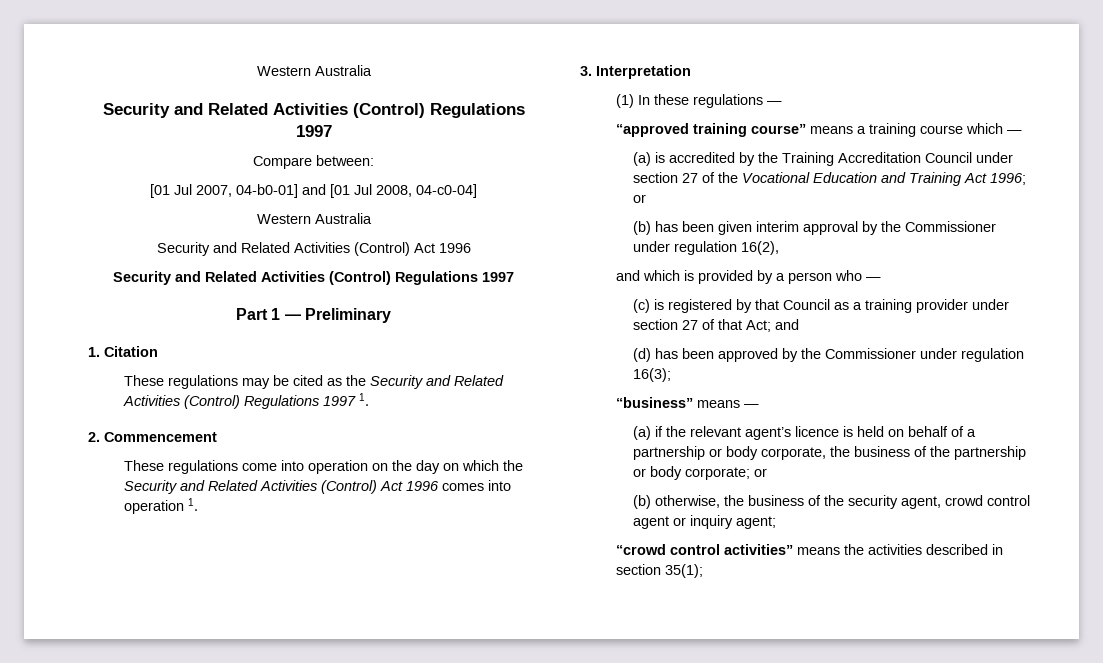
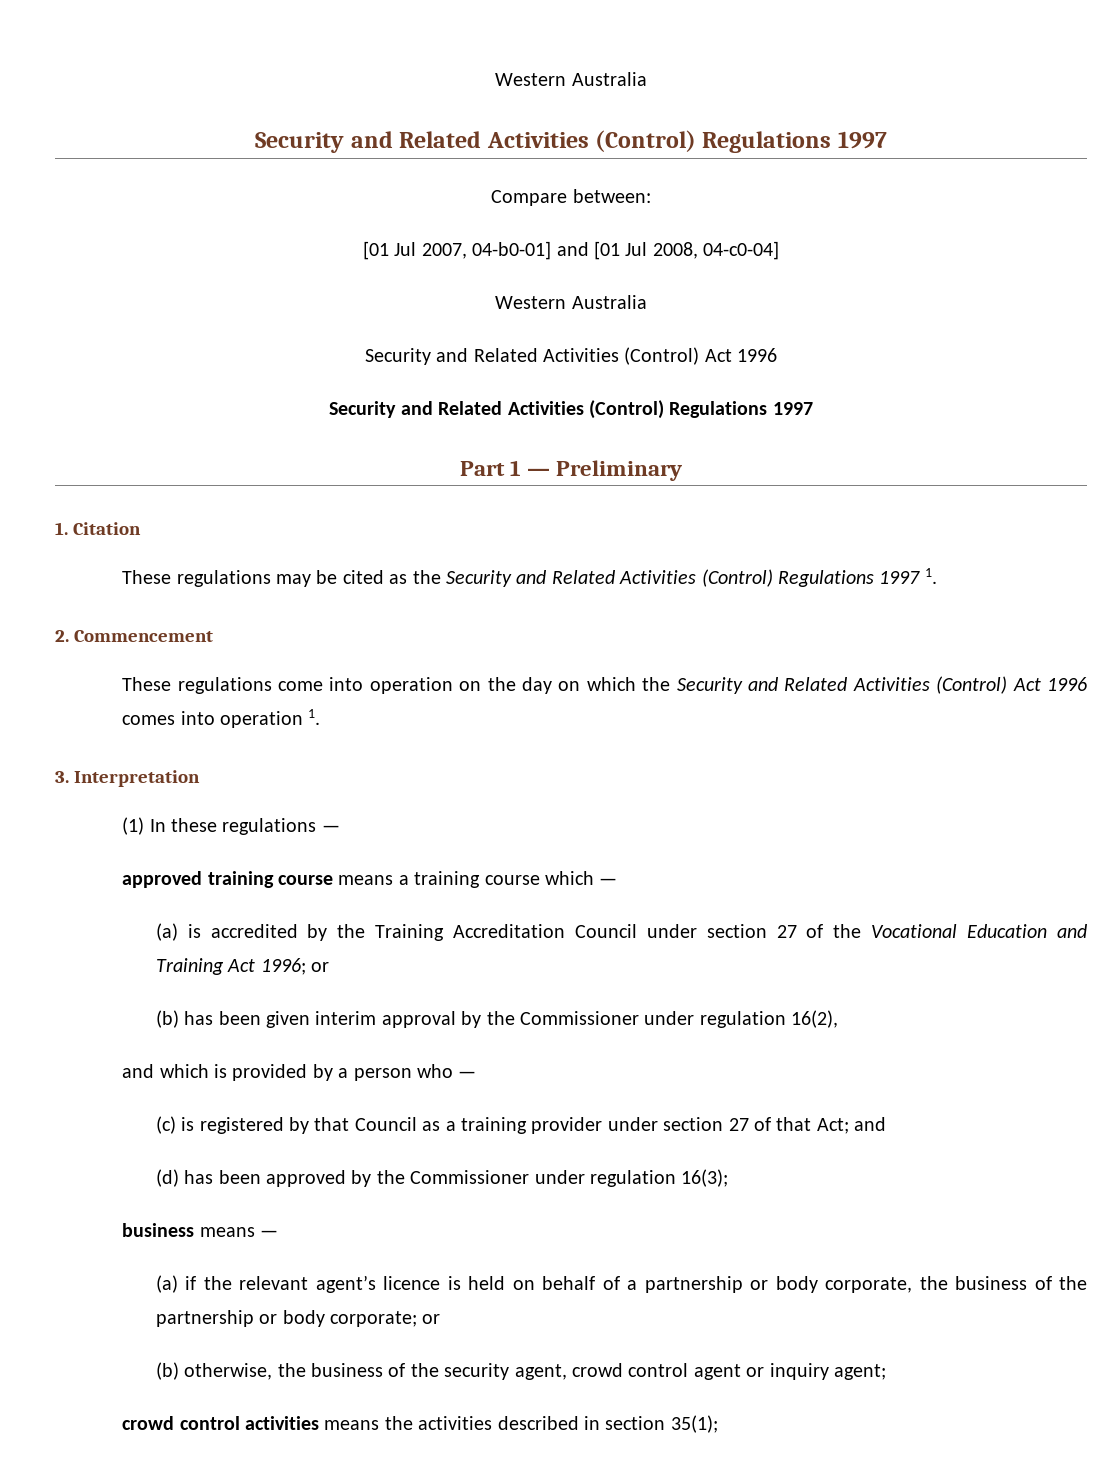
- “approved training course” means a training course which —
+ approved training course means a training course which —
- “business” means —
+ business means —
- “crowd control activities” means the activities described in section 35(1);
+ crowd control activities means the activities described in section 35(1);

